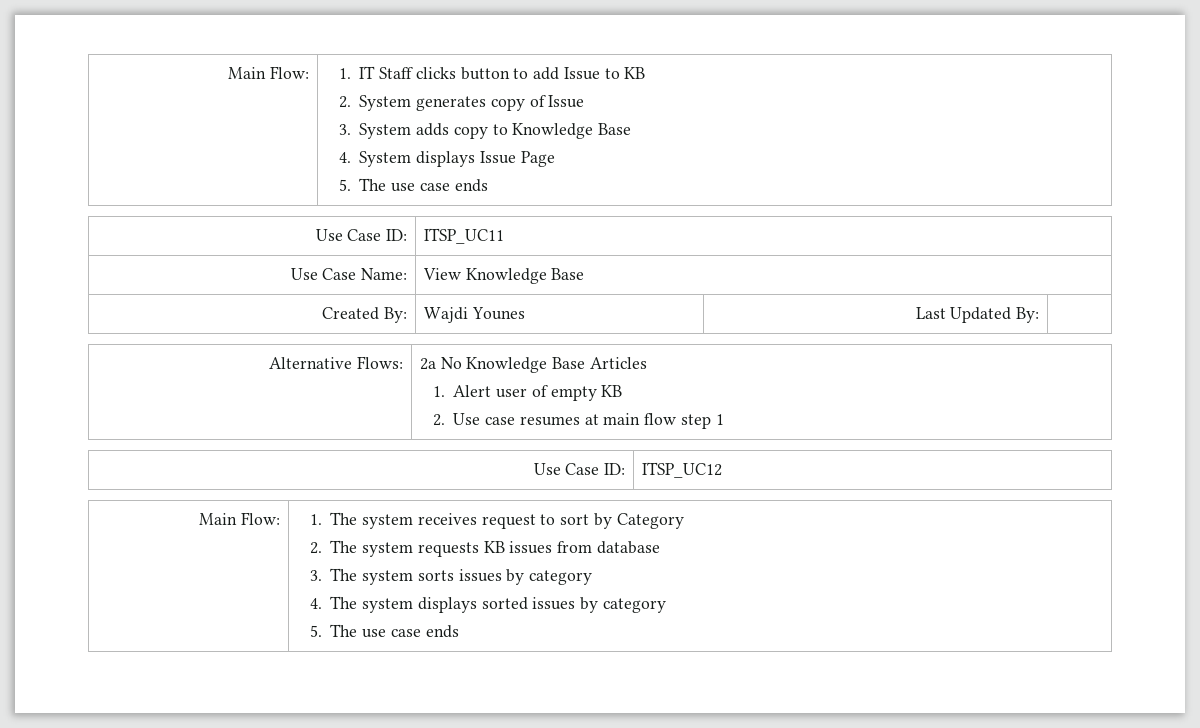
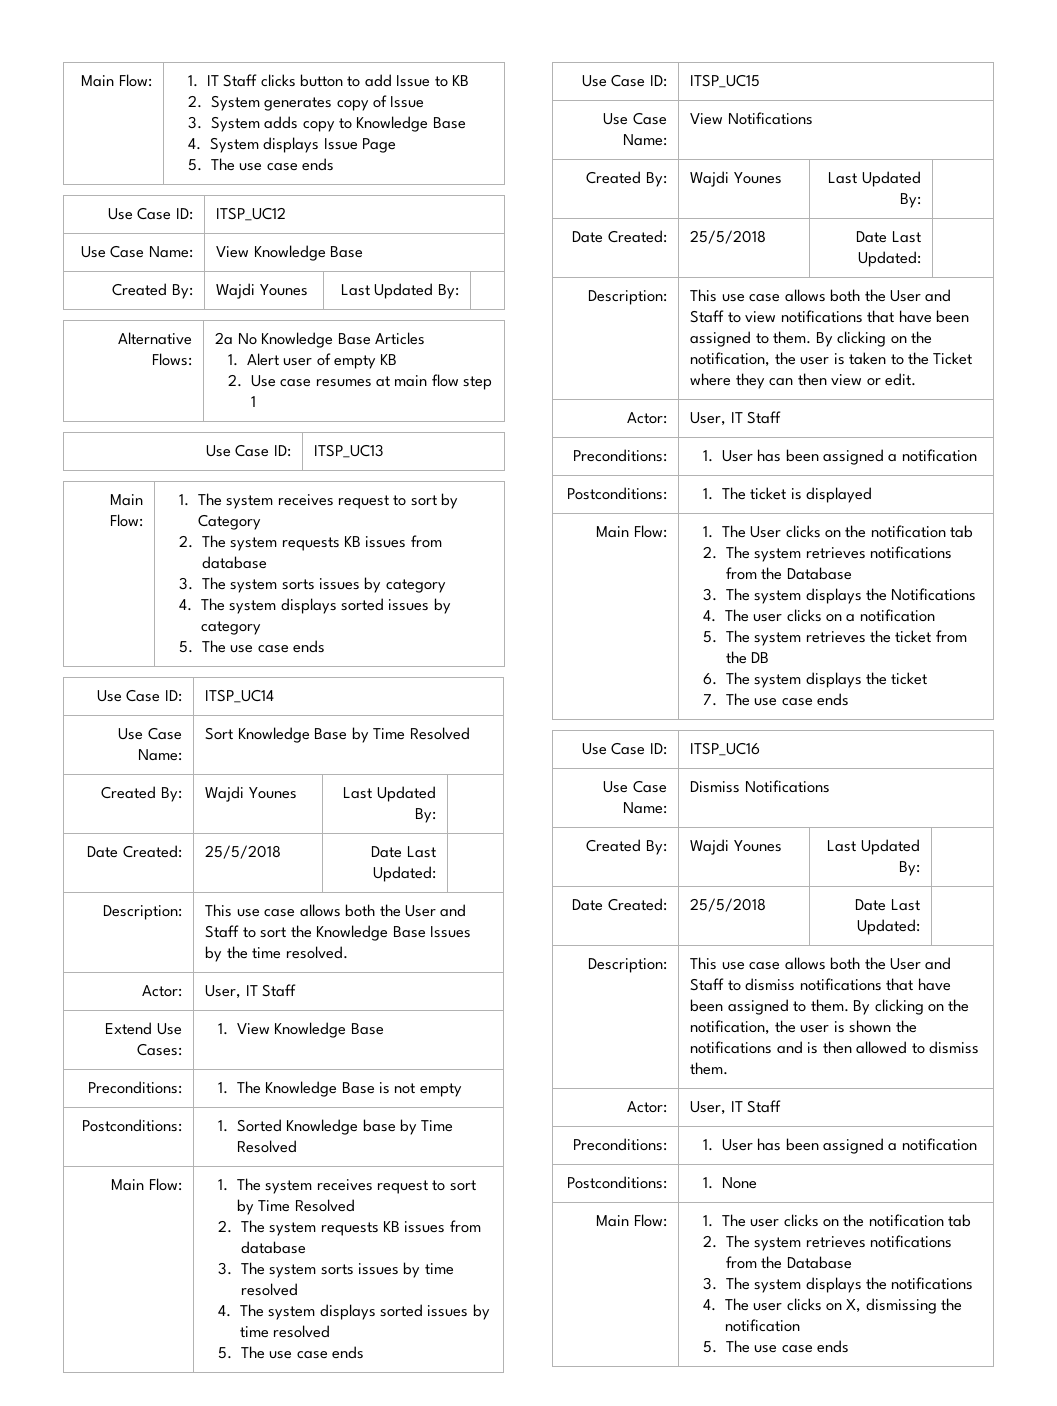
- Use Case ID: | ITSP_UC11
+ Use Case ID: | ITSP_UC12
- Use Case ID: | ITSP_UC12
+ Use Case ID: | ITSP_UC13
+ Use Case ID: | ITSP_UC14
+ Use Case Name: | Sort Knowledge Base by Time Resolved
+ Created By: | Wajdi Younes | Last Updated By: |
+ Date Created: | 25/5/2018 | Date Last Updated: |
+ Description: | This use case allows both the User and Staff to sort the Knowledge Base Issues by the time resolved.
+ Actor: | User, IT Staff
+ Extend Use Cases: | 1. View Knowledge Base
+ Preconditions: | 1. The Knowledge Base is not empty
+ Postconditions: | 1. Sorted Knowledge base by Time Resolved
+ Main Flow: | 1. The system receives request to sort by Time Resolved
+ 2. The system requests KB issues from database
+ 3. The system sorts issues by time resolved
+ 4. The system displays sorted issues by time resolved
+ 5. The use case ends
+ Use Case ID: | ITSP_UC15
+ Use Case Name: | View Notifications
+ Created By: | Wajdi Younes | Last Updated By: |
+ Date Created: | 25/5/2018 | Date Last Updated: |
+ Description: | This use case allows both the User and Staff to view notifications that have been assigned to them. By clicking on the notification, the user is taken to the Ticket where they can then view or edit.
+ Actor: | User, IT Staff
+ Preconditions: | 1. User has been assigned a notification
+ Postconditions: | 1. The ticket is displayed
+ Main Flow: | 1. The User clicks on the notification tab
+ 2. The system retrieves notifications from the Database
+ 3. The system displays the Notifications
+ 4. The user clicks on a notification
+ 5. The system retrieves the ticket from the DB
+ 6. The system displays the ticket
+ 7. The use case ends
+ Use Case ID: | ITSP_UC16
+ Use Case Name: | Dismiss Notifications
+ Created By: | Wajdi Younes | Last Updated By: |
+ Date Created: | 25/5/2018 | Date Last Updated: |
+ Description: | This use case allows both the User and Staff to dismiss notifications that have been assigned to them. By clicking on the notification, the user is shown the notifications and is then allowed to dismiss them.
+ Actor: | User, IT Staff
+ Preconditions: | 1. User has been assigned a notification
+ Postconditions: | 1. None
+ Main Flow: | 1. The user clicks on the notification tab
+ 2. The system retrieves notifications from the Database
+ 3. The system displays the notifications
+ 4. The user clicks on X, dismissing the notification
+ 5. The use case ends

